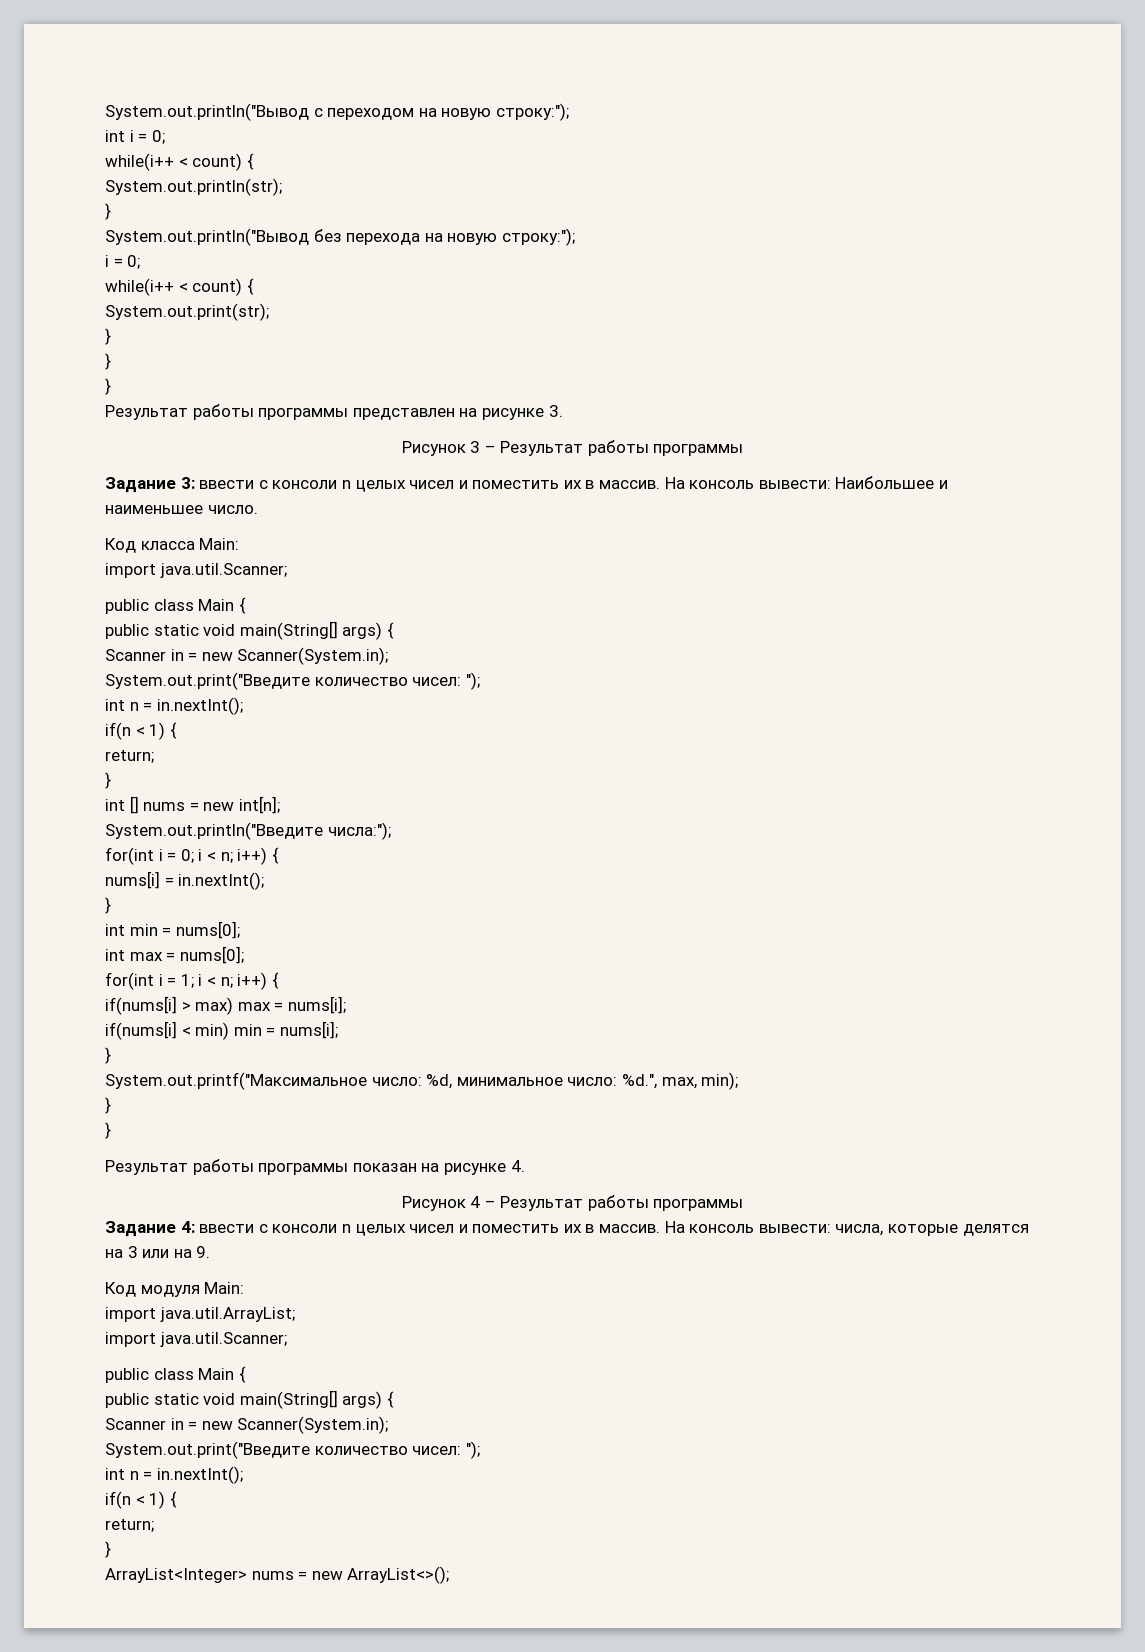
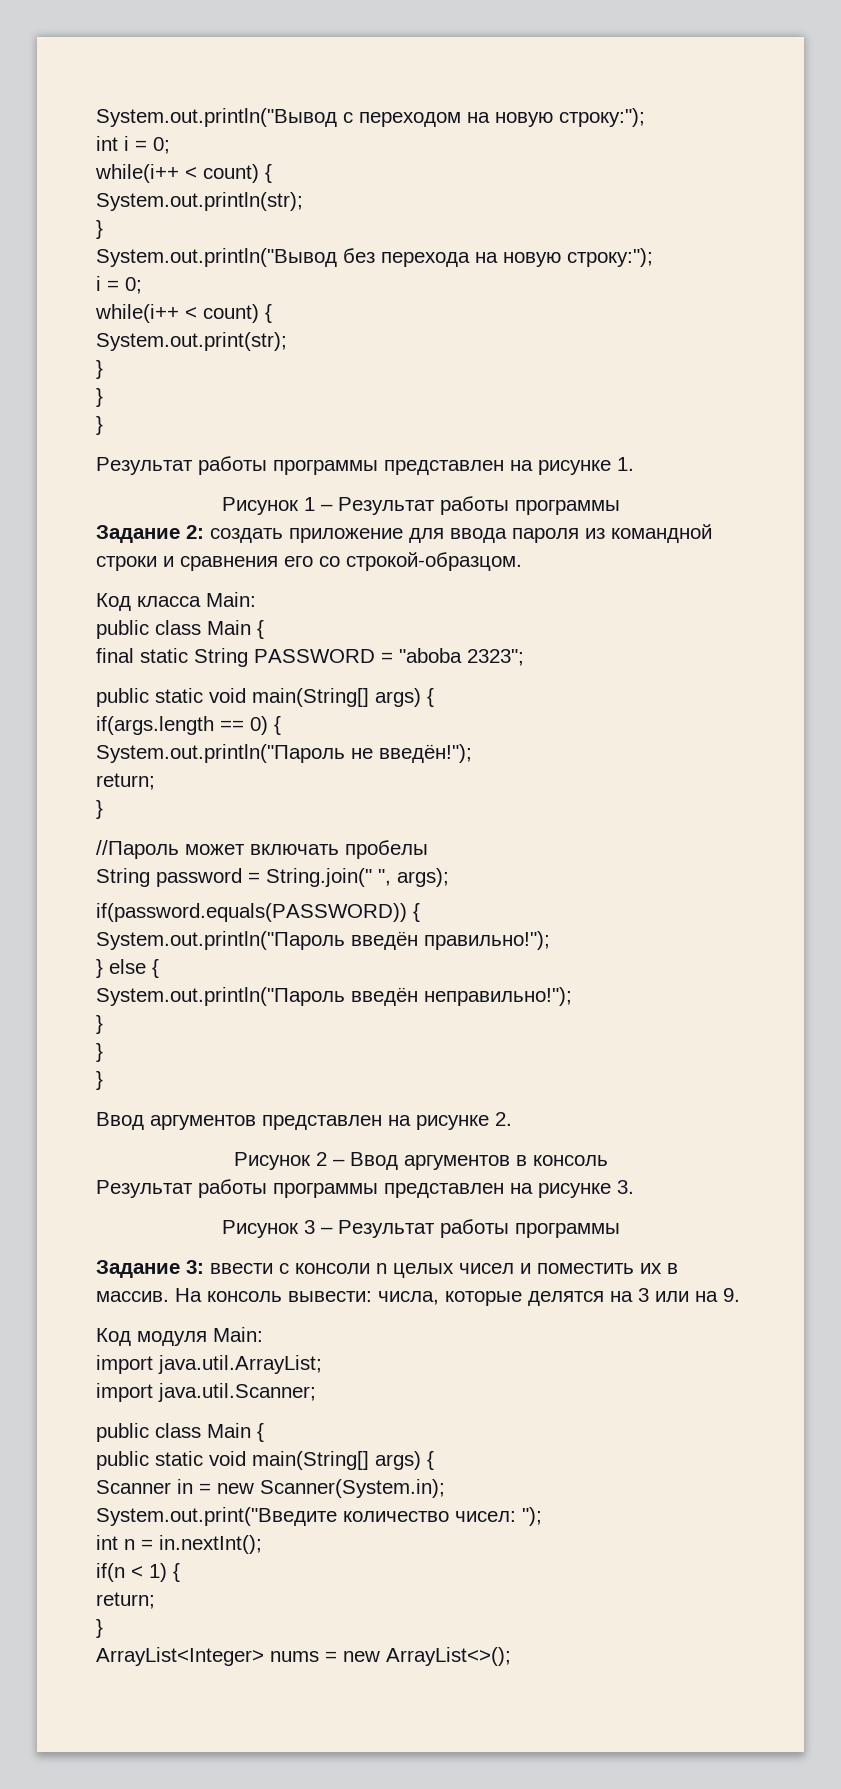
+ Результат работы программы представлен на рисунке 1.
+ Рисунок 1 – Результат работы программы
+ Задание 2: создать приложение для ввода пароля из командной строки и сравнения его со строкой-образцом.
+ Код класса Main:
+ public class Main {
+ final static String PASSWORD = "aboba 2323";
+ public static void main(String[] args) {
+ if(args.length == 0) {
+ System.out.println("Пароль не введён!");
+ return;
+ }
+ //Пароль может включать пробелы
+ String password = String.join(" ", args);
+ if(password.equals(PASSWORD)) {
+ System.out.println("Пароль введён правильно!");
+ } else {
+ System.out.println("Пароль введён неправильно!");
+ }
+ }
+ }
+ Ввод аргументов представлен на рисунке 2.
+ Рисунок 2 – Ввод аргументов в консоль
- На консоль вывести: Наибольшее и наименьшее число.
- Код класса Main:
- import java.util.Scanner;
- public class Main {
- public static void main(String[] args) {
- Scanner in = new Scanner(System.in);
- System.out.print("Введите количество чисел: ");
- int n = in.nextInt();
- if(n < 1) {
- return;
- }
- int [] nums = new int[n];
- System.out.println("Введите числа:");
- for(int i = 0; i < n; i++) {
- nums[i] = in.nextInt();
- }
- int min = nums[0];
- int max = nums[0];
- for(int i = 1; i < n; i++) {
- if(nums[i] > max) max = nums[i];
- if(nums[i] < min) min = nums[i];
- }
- System.out.printf("Максимальное число: %d, минимальное число: %d.", max, min);
- }
- }
- Результат работы программы показан на рисунке 4.
- Рисунок 4 – Результат работы программы
- Задание 4: ввести с консоли n целых чисел и поместить их в массив. На консоль вывести: числа, которые делятся на 3 или на 9.
+ На консоль вывести: числа, которые делятся на 3 или на 9.

